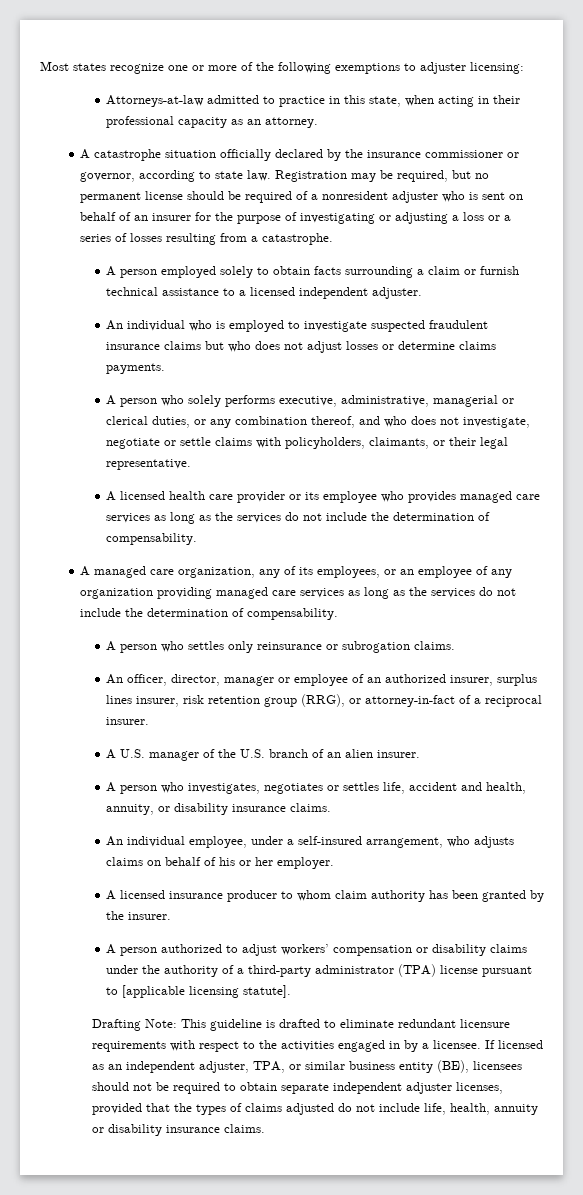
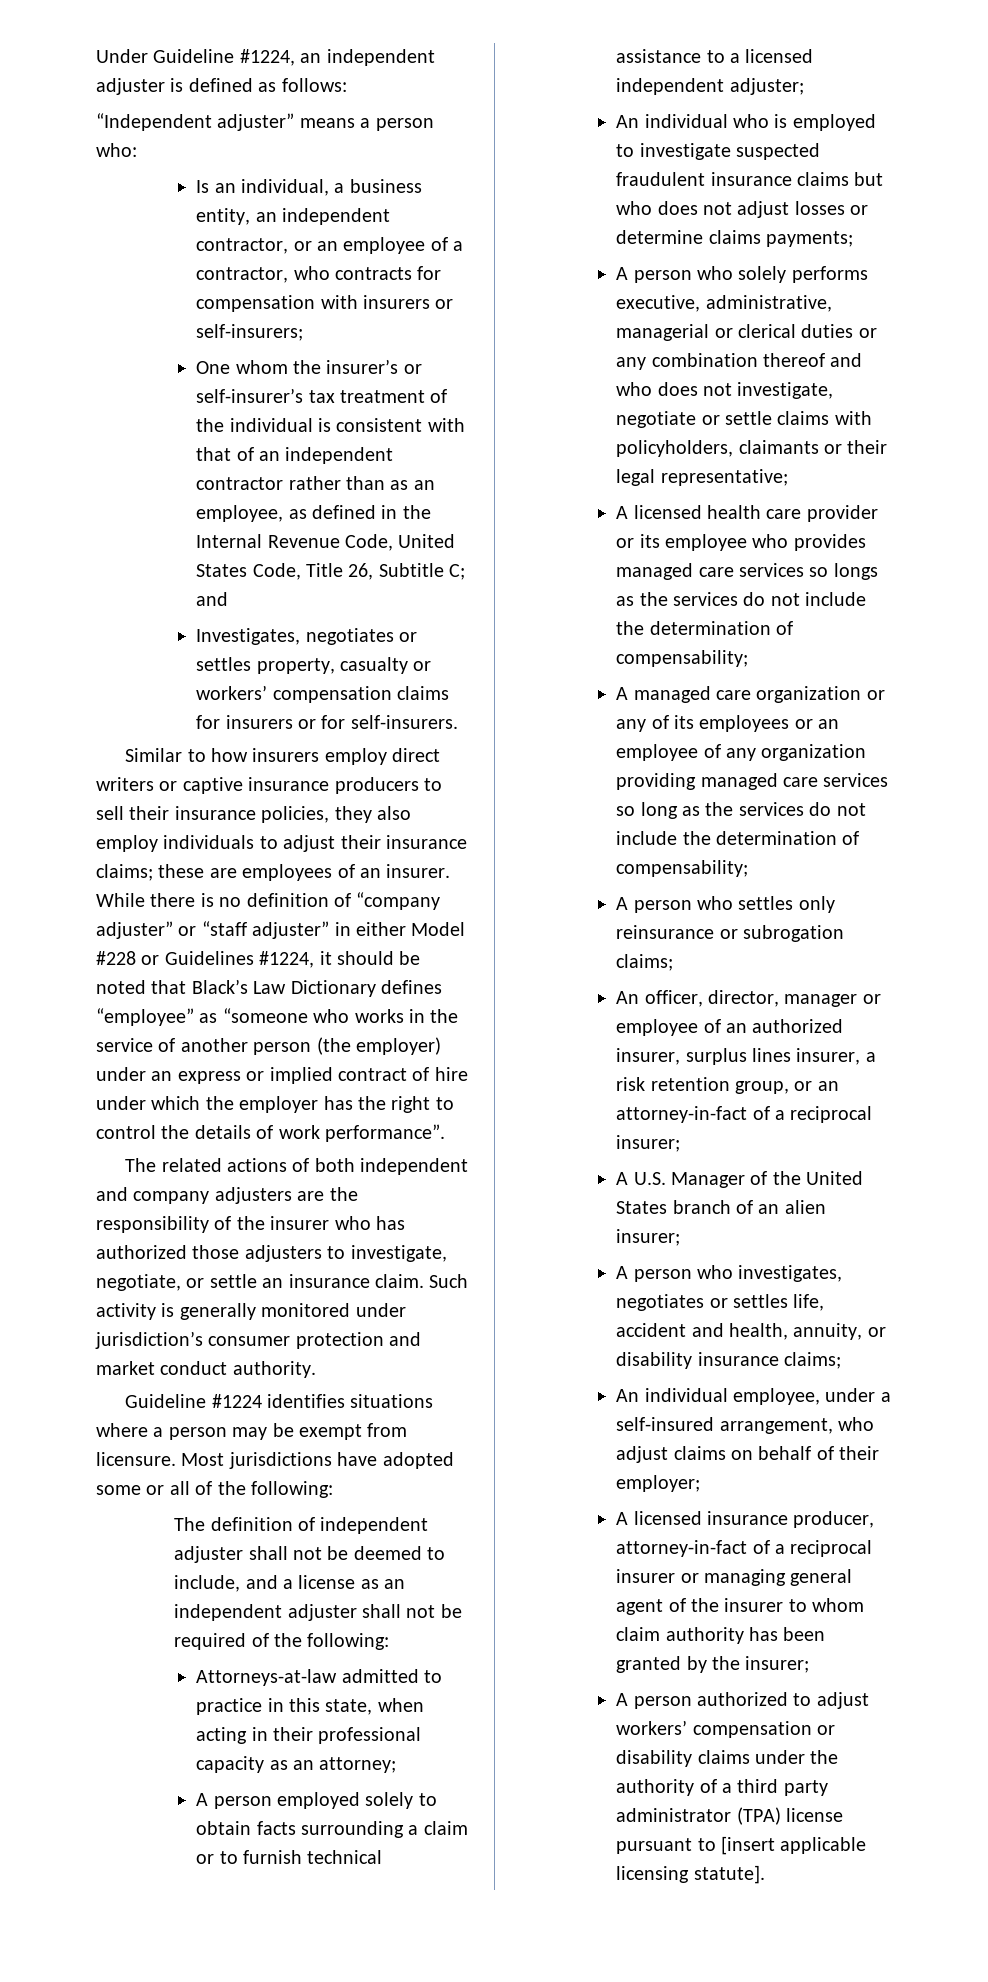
- Most states recognize one or more of the following exemptions to adjuster licensing:
+ Under Guideline #1224, an independent adjuster is defined as follows:
+ “Independent adjuster” means a person who:
+ Is an individual, a business entity, an independent contractor, or an employee of a contractor, who contracts for compensation with insurers or self-insurers;
+ One whom the insurer’s or self-insurer’s tax treatment of the individual is consistent with that of an independent contractor rather than as an employee, as defined in the Internal Revenue Code, United States Code, Title 26, Subtitle C; and
+ Investigates, negotiates or settles property, casualty or workers’ compensation claims for insurers or for self-insurers.
+ Similar to how insurers employ direct writers or captive insurance producers to sell their insurance policies, they also employ individuals to adjust their insurance claims; these are employees of an insurer. While there is no definition of “company adjuster” or “staff adjuster” in either Model #228 or Guidelines #1224, it should be noted that Black’s Law Dictionary defines “employee” as “someone who works in the service of another person (the employer) under an express or implied contract of hire under which the employer has the right to control the details of work performance”.
+ The related actions of both independent and company adjusters are the responsibility of the insurer who has authorized those adjusters to investigate, negotiate, or settle an insurance claim. Such activity is generally monitored under jurisdiction’s consumer protection and market conduct authority.
+ Guideline #1224 identifies situations where a person may be exempt from licensure. Most jurisdictions have adopted some or all of the following:
+ The definition of independent adjuster shall not be deemed to include, and a license as an independent adjuster shall not be required of the following:
- Attorneys-at-law admitted to practice in this state, when acting in their professional capacity as an attorney.
- A catastrophe situation officially declared by the insurance commissioner or governor, according to state law. Registration may be required, but no permanent license should be required of a nonresident adjuster who is sent on behalf of an insurer for the purpose of investigating or adjusting a loss or a series of losses resulting from a catastrophe.
+ Attorneys-at-law admitted to practice in this state, when acting in their professional capacity as an attorney;
- A person employed solely to obtain facts surrounding a claim or furnish technical assistance to a licensed independent adjuster.
+ A person employed solely to obtain facts surrounding a claim or to furnish technical assistance to a licensed independent adjuster;
- An individual who is employed to investigate suspected fraudulent insurance claims but who does not adjust losses or determine claims payments.
+ An individual who is employed to investigate suspected fraudulent insurance claims but who does not adjust losses or determine claims payments;
- A person who solely performs executive, administrative, managerial or clerical duties, or any combination thereof, and who does not investigate, negotiate or settle claims with policyholders, claimants, or their legal representative.
+ A person who solely performs executive, administrative, managerial or clerical duties or any combination thereof and who does not investigate, negotiate or settle claims with policyholders, claimants or their legal representative;
- A licensed health care provider or its employee who provides managed care services as long as the services do not include the determination of compensability.
- A managed care organization, any of its employees, or an employee of any organization providing managed care services as long as the services do not include the determination of compensability.
+ A licensed health care provider or its employee who provides managed care services so longs as the services do not include the determination of compensability;
+ A managed care organization or any of its employees or an employee of any organization providing managed care services so long as the services do not include the determination of compensability;
- A person who settles only reinsurance or subrogation claims.
+ A person who settles only reinsurance or subrogation claims;
- An officer, director, manager or employee of an authorized insurer, surplus lines insurer, risk retention group (RRG), or attorney-in-fact of a reciprocal insurer.
+ An officer, director, manager or employee of an authorized insurer, surplus lines insurer, a risk retention group, or an attorney-in-fact of a reciprocal insurer;
- A U.S. manager of the U.S. branch of an alien insurer.
+ A U.S. Manager of the United States branch of an alien insurer;
- A person who investigates, negotiates or settles life, accident and health, annuity, or disability insurance claims.
+ A person who investigates, negotiates or settles life, accident and health, annuity, or disability insurance claims;
- An individual employee, under a self-insured arrangement, who adjusts claims on behalf of his or her employer.
+ An individual employee, under a self-insured arrangement, who adjust claims on behalf of their employer;
- A licensed insurance producer to whom claim authority has been granted by the insurer.
+ A licensed insurance producer, attorney-in-fact of a reciprocal insurer or managing general agent of the insurer to whom claim authority has been granted by the insurer;
- A person authorized to adjust workers’ compensation or disability claims under the authority of a third-party administrator (TPA) license pursuant to [applicable licensing statute].
+ A person authorized to adjust workers’ compensation or disability claims under the authority of a third party administrator (TPA) license pursuant to [insert applicable licensing statute].
- Drafting Note: This guideline is drafted to eliminate redundant licensure requirements with respect to the activities engaged in by a licensee. If licensed as an independent adjuster, TPA, or similar business entity (BE), licensees should not be required to obtain separate independent adjuster licenses, provided that the types of claims adjusted do not include life, health, annuity or disability insurance claims.

